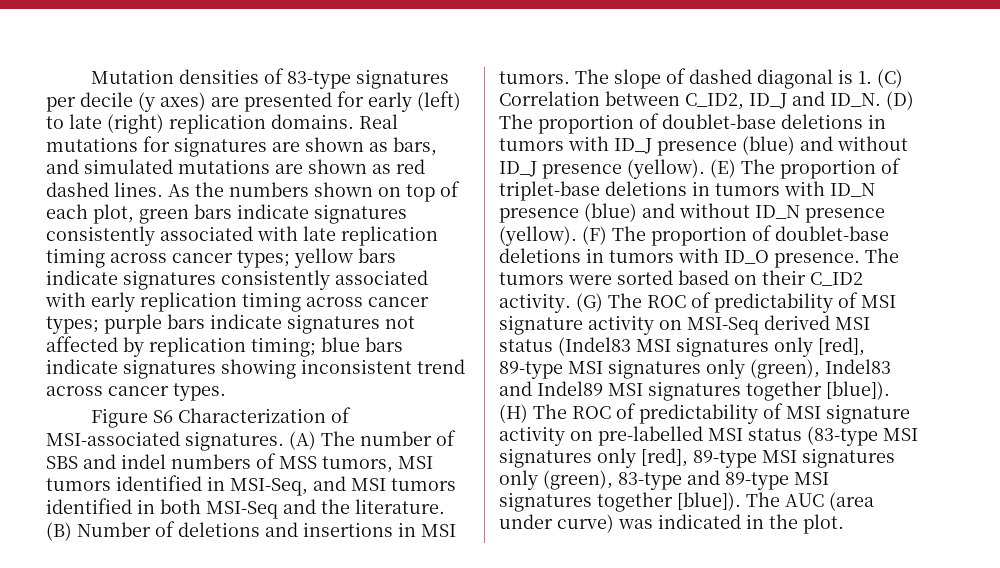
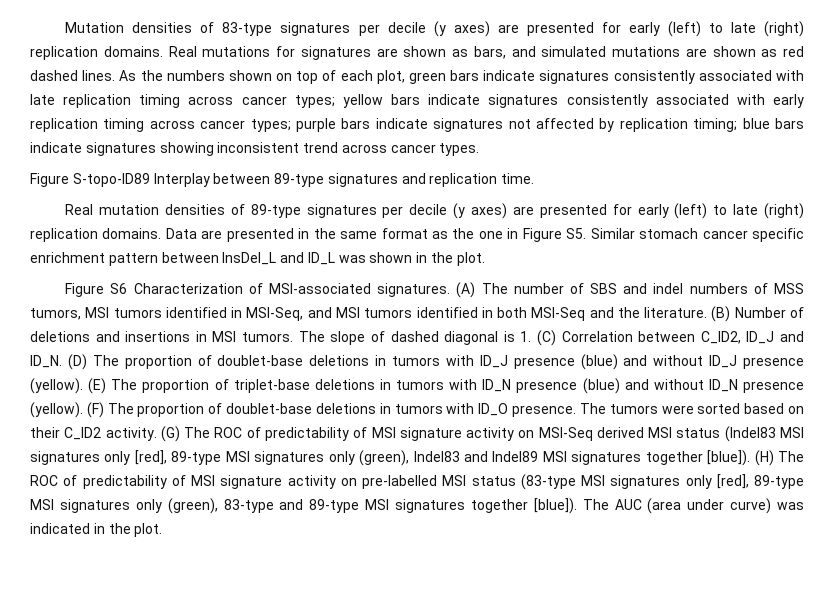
+ Figure S-topo-ID89 Interplay between 89-type signatures and replication time.
+ Real mutation densities of 89-type signatures per decile (y axes) are presented for early (left) to late (right) replication domains. Data are presented in the same format as the one in Figure S5. Similar stomach cancer specific enrichment pattern between InsDel_L and ID_L was shown in the plot.

